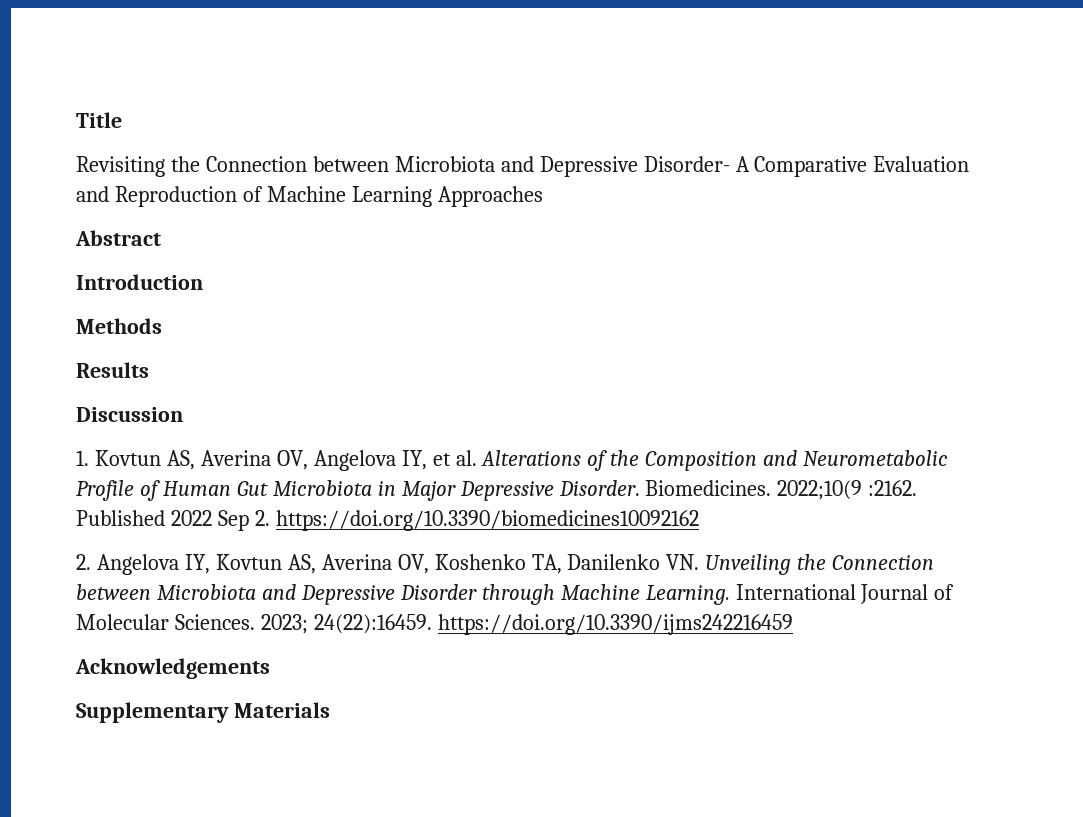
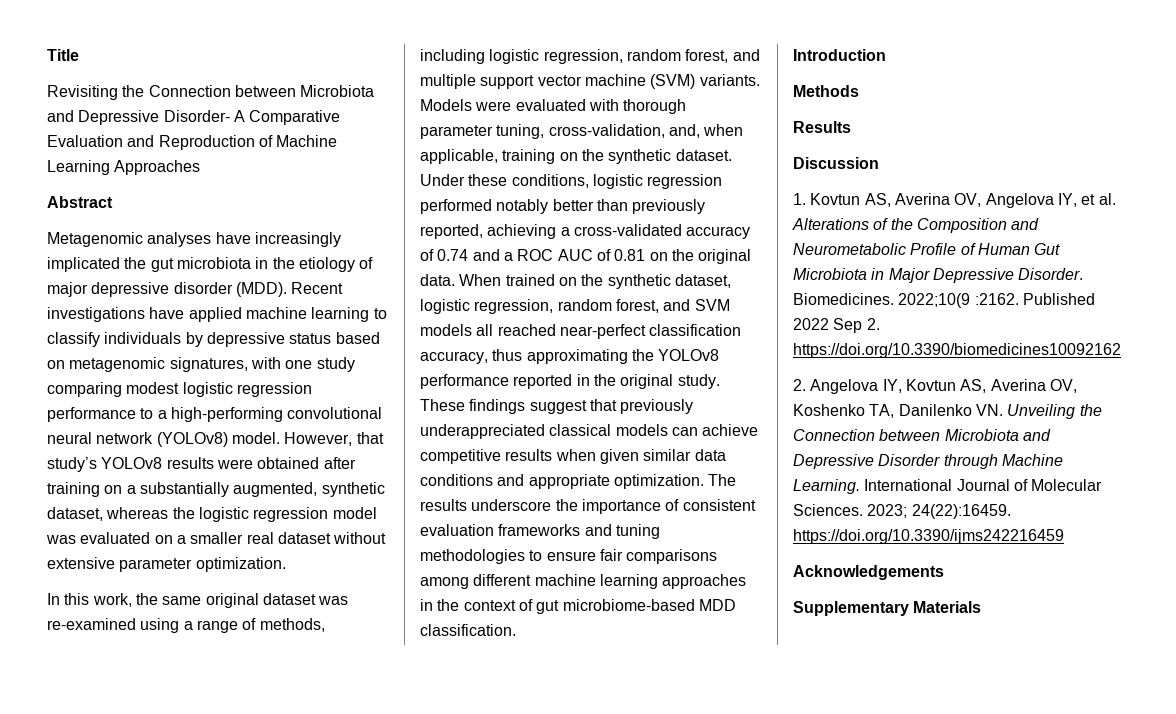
+ Metagenomic analyses have increasingly implicated the gut microbiota in the etiology of major depressive disorder (MDD). Recent investigations have applied machine learning to classify individuals by depressive status based on metagenomic signatures, with one study comparing modest logistic regression performance to a high-performing convolutional neural network (YOLOv8) model. However, that study’s YOLOv8 results were obtained after training on a substantially augmented, synthetic dataset, whereas the logistic regression model was evaluated on a smaller real dataset without extensive parameter optimization.
+ In this work, the same original dataset was re-examined using a range of methods, including logistic regression, random forest, and multiple support vector machine (SVM) variants. Models were evaluated with thorough parameter tuning, cross-validation, and, when applicable, training on the synthetic dataset. Under these conditions, logistic regression performed notably better than previously reported, achieving a cross-validated accuracy of 0.74 and a ROC AUC of 0.81 on the original data. When trained on the synthetic dataset, logistic regression, random forest, and SVM models all reached near-perfect classification accuracy, thus approximating the YOLOv8 performance reported in the original study. These findings suggest that previously underappreciated classical models can achieve competitive results when given similar data conditions and appropriate optimization. The results underscore the importance of consistent evaluation frameworks and tuning methodologies to ensure fair comparisons among different machine learning approaches in the context of gut microbiome-based MDD classification.

